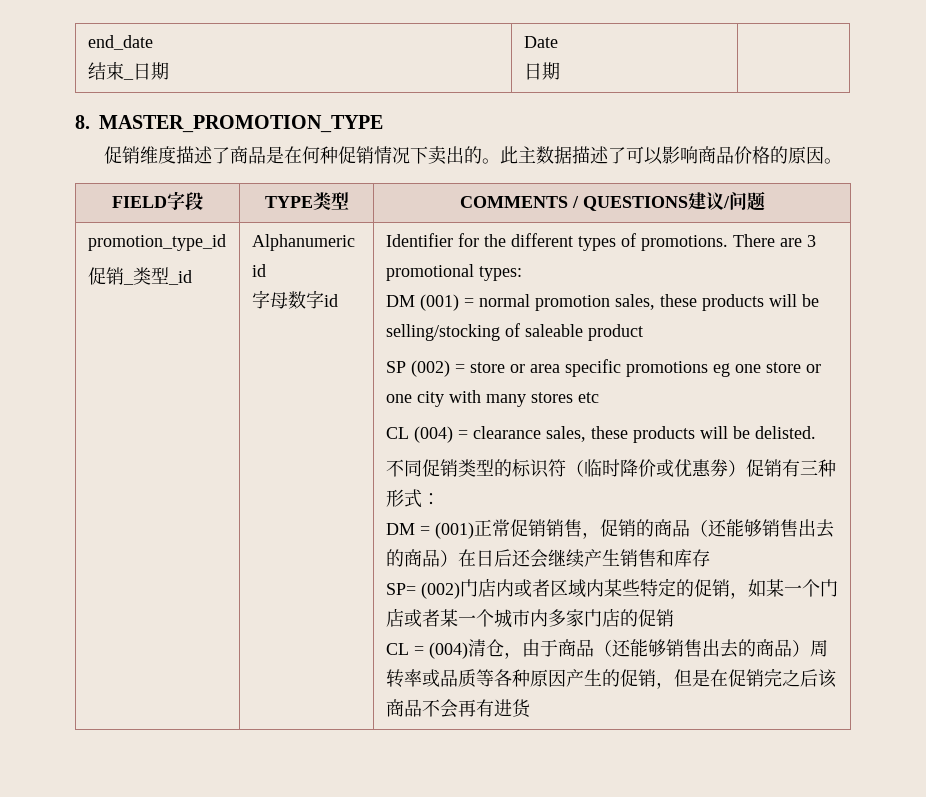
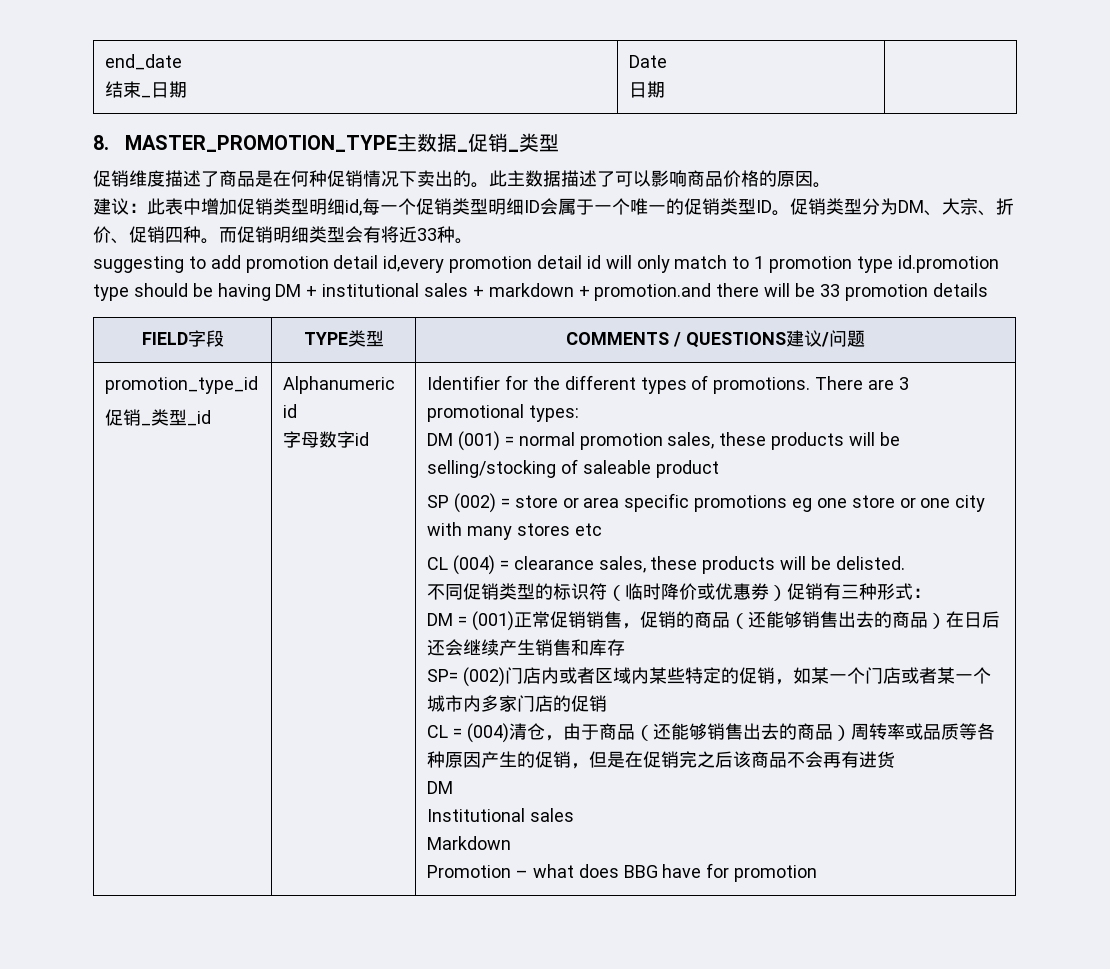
- 8. MASTER_PROMOTION_TYPE
+ 8. MASTER_PROMOTION_TYPE主数据_促销_类型
+ 建议：此表中增加促销类型明细id,每一个促销类型明细ID会属于一个唯一的促销类型ID。促销类型分为DM、大宗、折价、促销四种。而促销明细类型会有将近33种。
+ suggesting to add promotion detail id,every promotion detail id will only match to 1 promotion type id.promotion type should be having DM + institutional sales + markdown + promotion.and there will be 33 promotion details
  CL = (004)清仓，由于商品（还能够销售出去的商品）周转率或品质等各种原因产生的促销，但是在促销完之后该商品不会再有进货
+ DM
+ Institutional sales
+ Markdown
+ Promotion – what does BBG have for promotion

